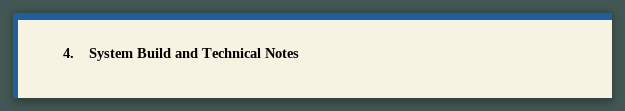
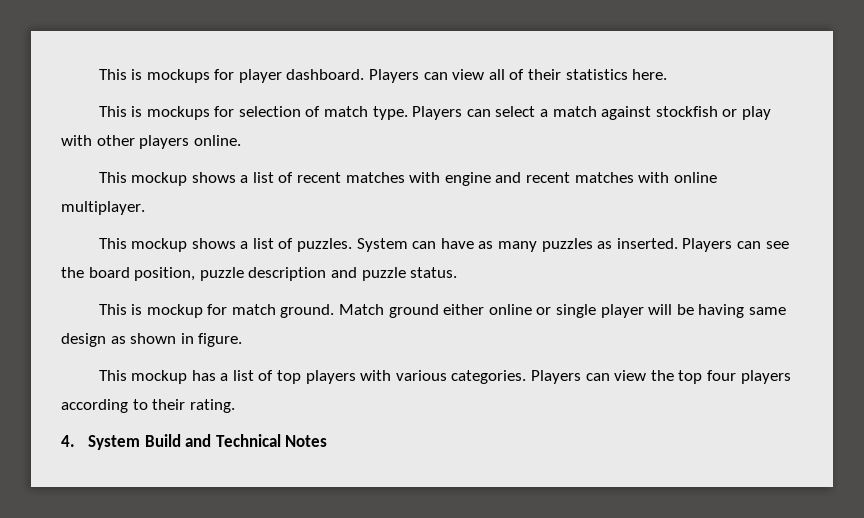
+ This is mockups for player dashboard. Players can view all of their statistics here.
+ This is mockups for selection of match type. Players can select a match against stockfish or play with other players online.
+ This mockup shows a list of recent matches with engine and recent matches with online multiplayer.
+ This mockup shows a list of puzzles. System can have as many puzzles as inserted. Players can see the board position, puzzle description and puzzle status.
+ This is mockup for match ground. Match ground either online or single player will be having same design as shown in figure.
+ This mockup has a list of top players with various categories. Players can view the top four players according to their rating.

